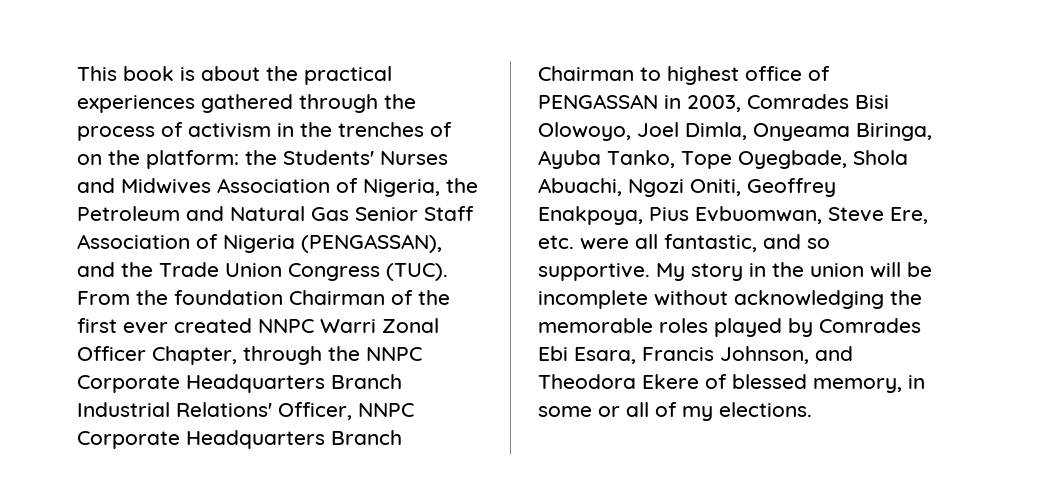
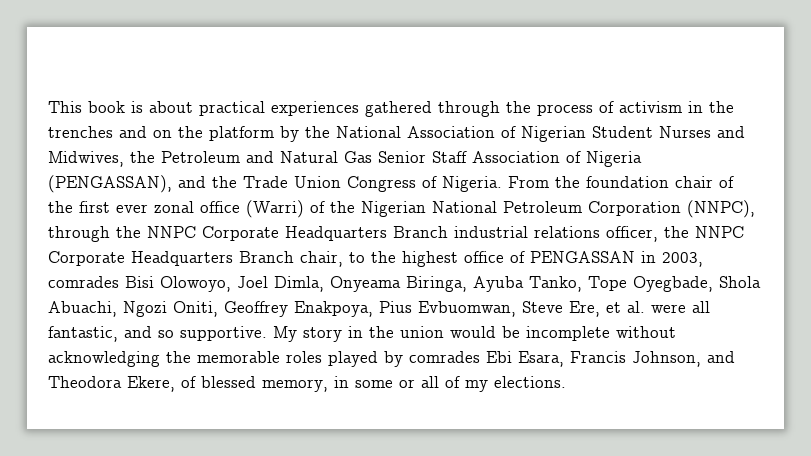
- This book is about the practical experiences gathered through the process of activism in the trenches of on the platform: the Students' Nurses and Midwives Association of Nigeria, the Petroleum and Natural Gas Senior Staff Association of Nigeria (PENGASSAN), and the Trade Union Congress (TUC).
+ This book is about practical experiences gathered through the process of activism in the trenches and on the platform by the National Association of Nigerian Student Nurses and Midwives, the Petroleum and Natural Gas Senior Staff Association of Nigeria (PENGASSAN), and the Trade Union Congress of Nigeria.
- From the foundation Chairman of the first ever created NNPC Warri Zonal Officer Chapter, through the NNPC Corporate Headquarters Branch Industrial Relations' Officer, NNPC Corporate Headquarters Branch Chairman to highest office of PENGASSAN in 2003, Comrades Bisi Olowoyo, Joel Dimla, Onyeama Biringa, Ayuba Tanko, Tope Oyegbade, Shola Abuachi, Ngozi Oniti, Geoffrey Enakpoya, Pius Evbuomwan, Steve Ere, etc. were all fantastic, and so supportive.
+ From the foundation chair of the first ever zonal office (Warri) of the Nigerian National Petroleum Corporation (NNPC), through the NNPC Corporate Headquarters Branch industrial relations officer, the NNPC Corporate Headquarters Branch chair, to the highest office of PENGASSAN in 2003, comrades Bisi Olowoyo, Joel Dimla, Onyeama Biringa, Ayuba Tanko, Tope Oyegbade, Shola Abuachi, Ngozi Oniti, Geoffrey Enakpoya, Pius Evbuomwan, Steve Ere, et al. were all fantastic, and so supportive.
- My story in the union will be incomplete without acknowledging the memorable roles played by Comrades Ebi Esara, Francis Johnson, and Theodora Ekere of blessed memory, in some or all of my elections.
+ My story in the union would be incomplete without acknowledging the memorable roles played by comrades Ebi Esara, Francis Johnson, and Theodora Ekere, of blessed memory, in some or all of my elections.

